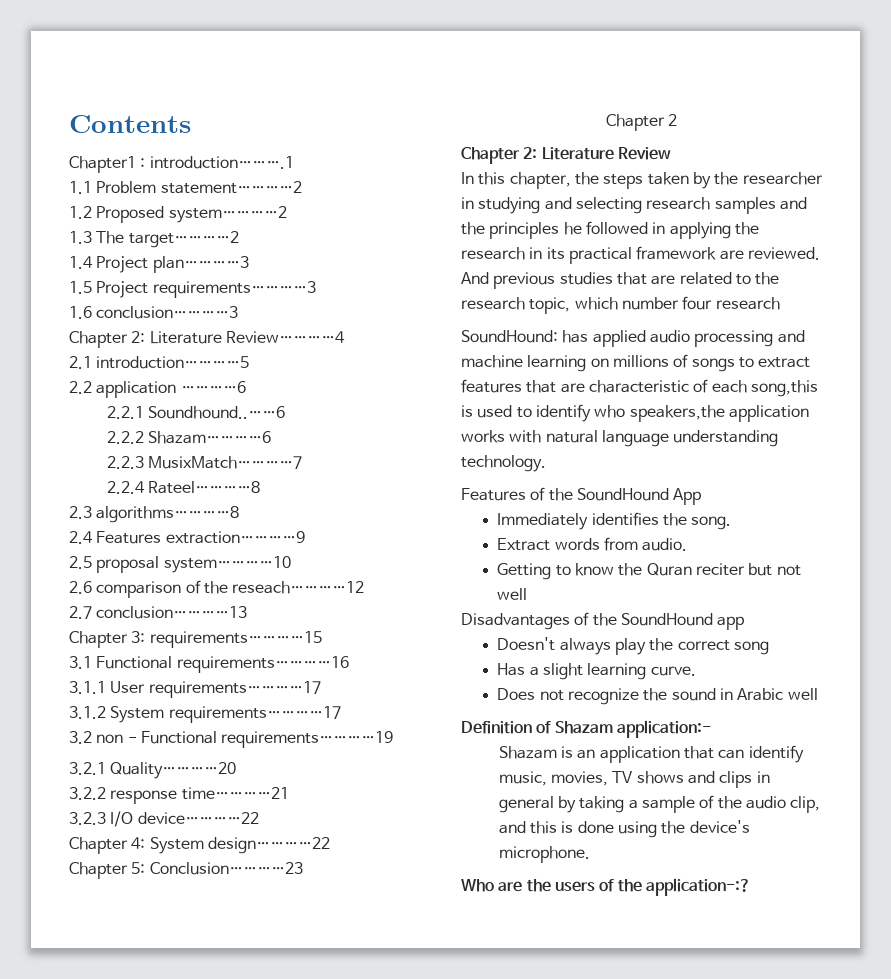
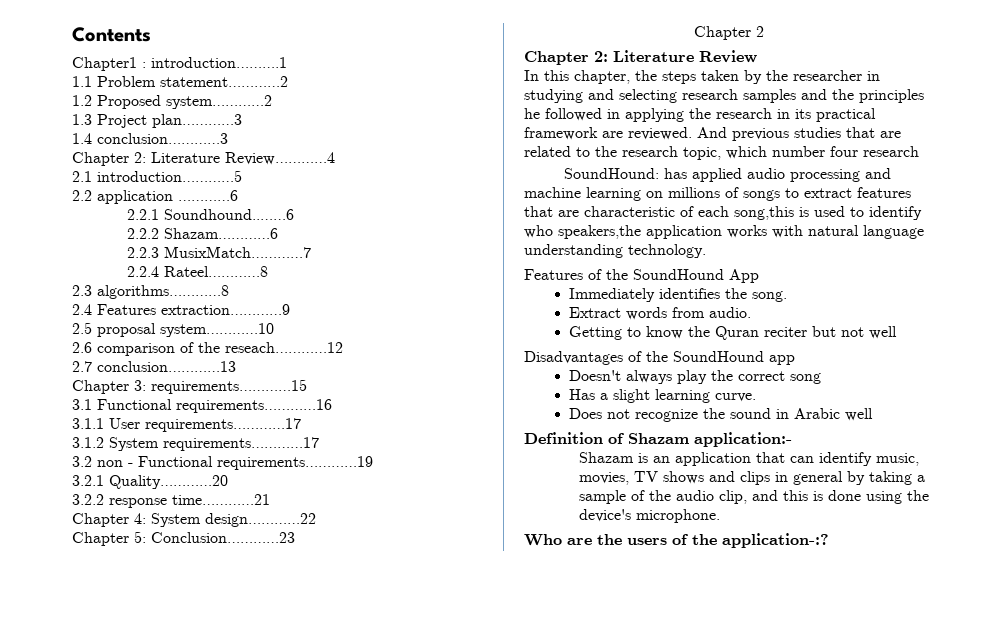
- 1.3 The target…………2
- 1.4 Project plan…………3
+ 1.3 Project plan…………3
- 1.5 Project requirements…………3
- 1.6 conclusion…………3
+ 1.4 conclusion…………3
- 3.2.3 I/O device…………22

